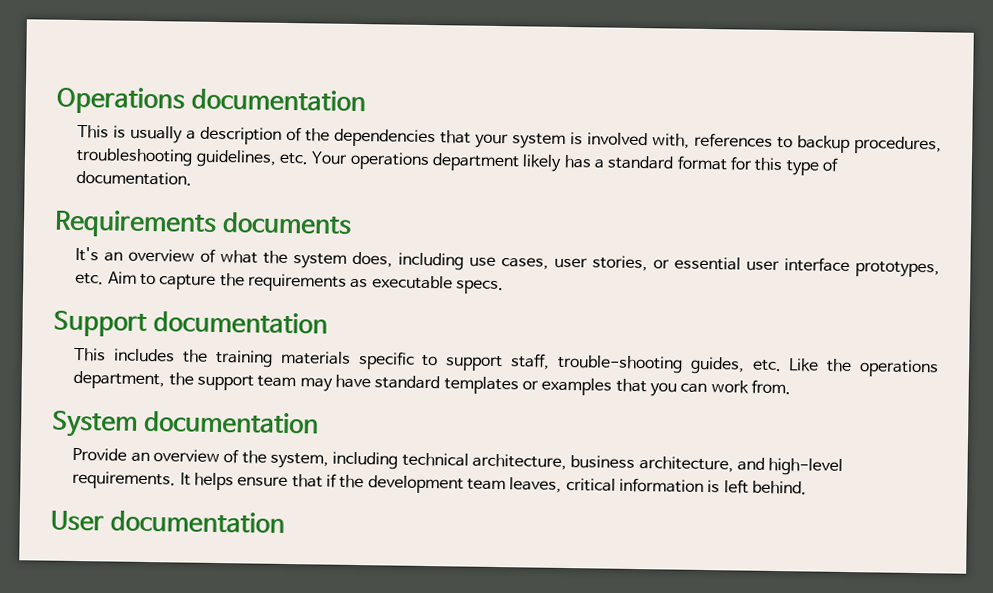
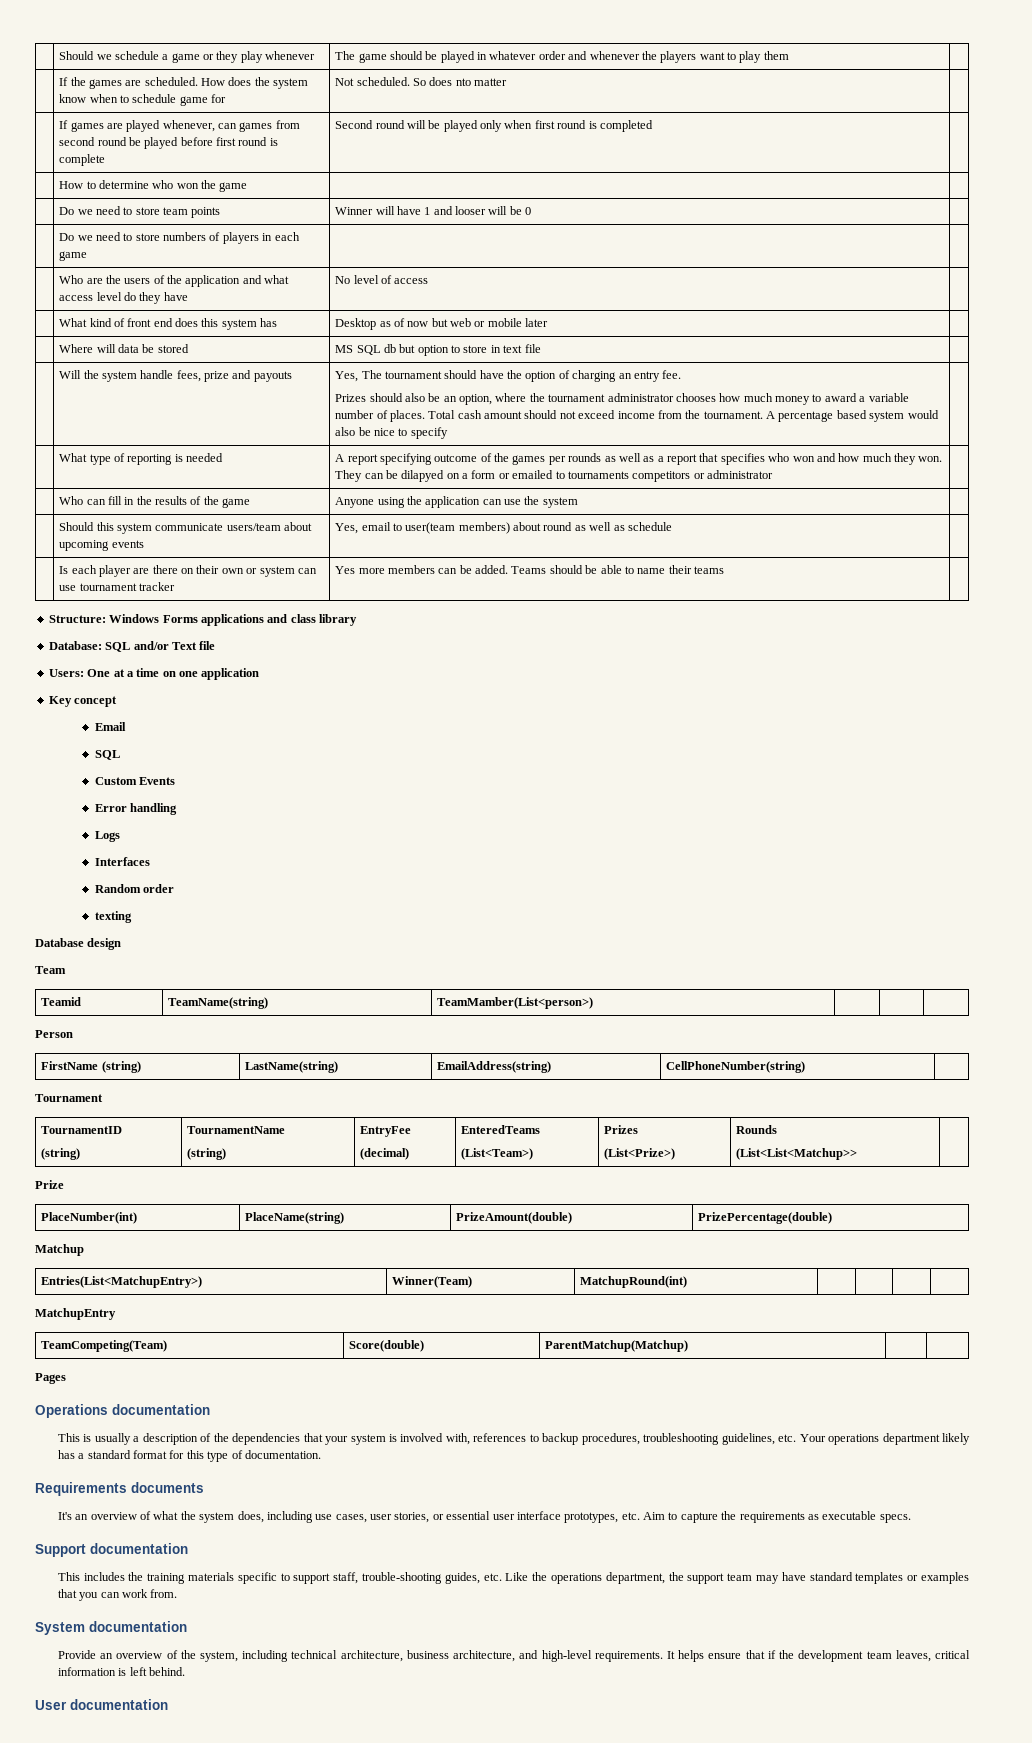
+ | Should we schedule a game or they play whenever | The game should be played in whatever order and whenever the players want to play them |
+ | If the games are scheduled. How does the system know when to schedule game for | Not scheduled. So does nto matter |
+ | If games are played whenever, can games from second round be played before first round is complete | Second round will be played only when first round is completed |
+ | How to determine who won the game | |
+ | Do we need to store team points | Winner will have 1 and looser will be 0 |
+ | Do we need to store numbers of players in each game | |
+ | Who are the users of the application and what access level do they have | No level of access |
+ | What kind of front end does this system has | Desktop as of now but web or mobile later |
+ | Where will data be stored | MS SQL db but option to store in text file |
+ | Will the system handle fees, prize and payouts | Yes, The tournament should have the option of charging an entry fee.
+ Prizes should also be an option, where the tournament administrator chooses how much money to award a variable number of places. Total cash amount should not exceed income from the tournament. A percentage based system would also be nice to specify |
+ | What type of reporting is needed | A report specifying outcome of the games per rounds as well as a report that specifies who won and how much they won. They can be dilapyed on a form or emailed to tournaments competitors or administrator |
+ | Who can fill in the results of the game | Anyone using the application can use the system |
+ | Should this system communicate users/team about upcoming events | Yes, email to user(team members) about round as well as schedule |
+ | Is each player are there on their own or system can use tournament tracker | Yes more members can be added. Teams should be able to name their teams |
+ Structure: Windows Forms applications and class library
+ Database: SQL and/or Text file
+ Users: One at a time on one application
+ Key concept
+ Email
+ SQL
+ Custom Events
+ Error handling
+ Logs
+ Interfaces
+ Random order
+ texting
+ Database design
+ Team
+ Teamid | TeamName(string) | TeamMamber(List<person>) | | |
+ Person
+ FirstName (string) | LastName(string) | EmailAddress(string) | CellPhoneNumber(string) |
+ Tournament
+ TournamentID
+ (string) | TournamentName
+ (string) | EntryFee
+ (decimal) | EnteredTeams
+ (List<Team>) | Prizes
+ (List<Prize>) | Rounds
+ (List<List<Matchup>> |
+ Prize
+ PlaceNumber(int) | PlaceName(string) | PrizeAmount(double) | PrizePercentage(double)
+ Matchup
+ Entries(List<MatchupEntry>) | Winner(Team) | MatchupRound(int) | | | |
+ MatchupEntry
+ TeamCompeting(Team) | Score(double) | ParentMatchup(Matchup) | |
+ Pages

